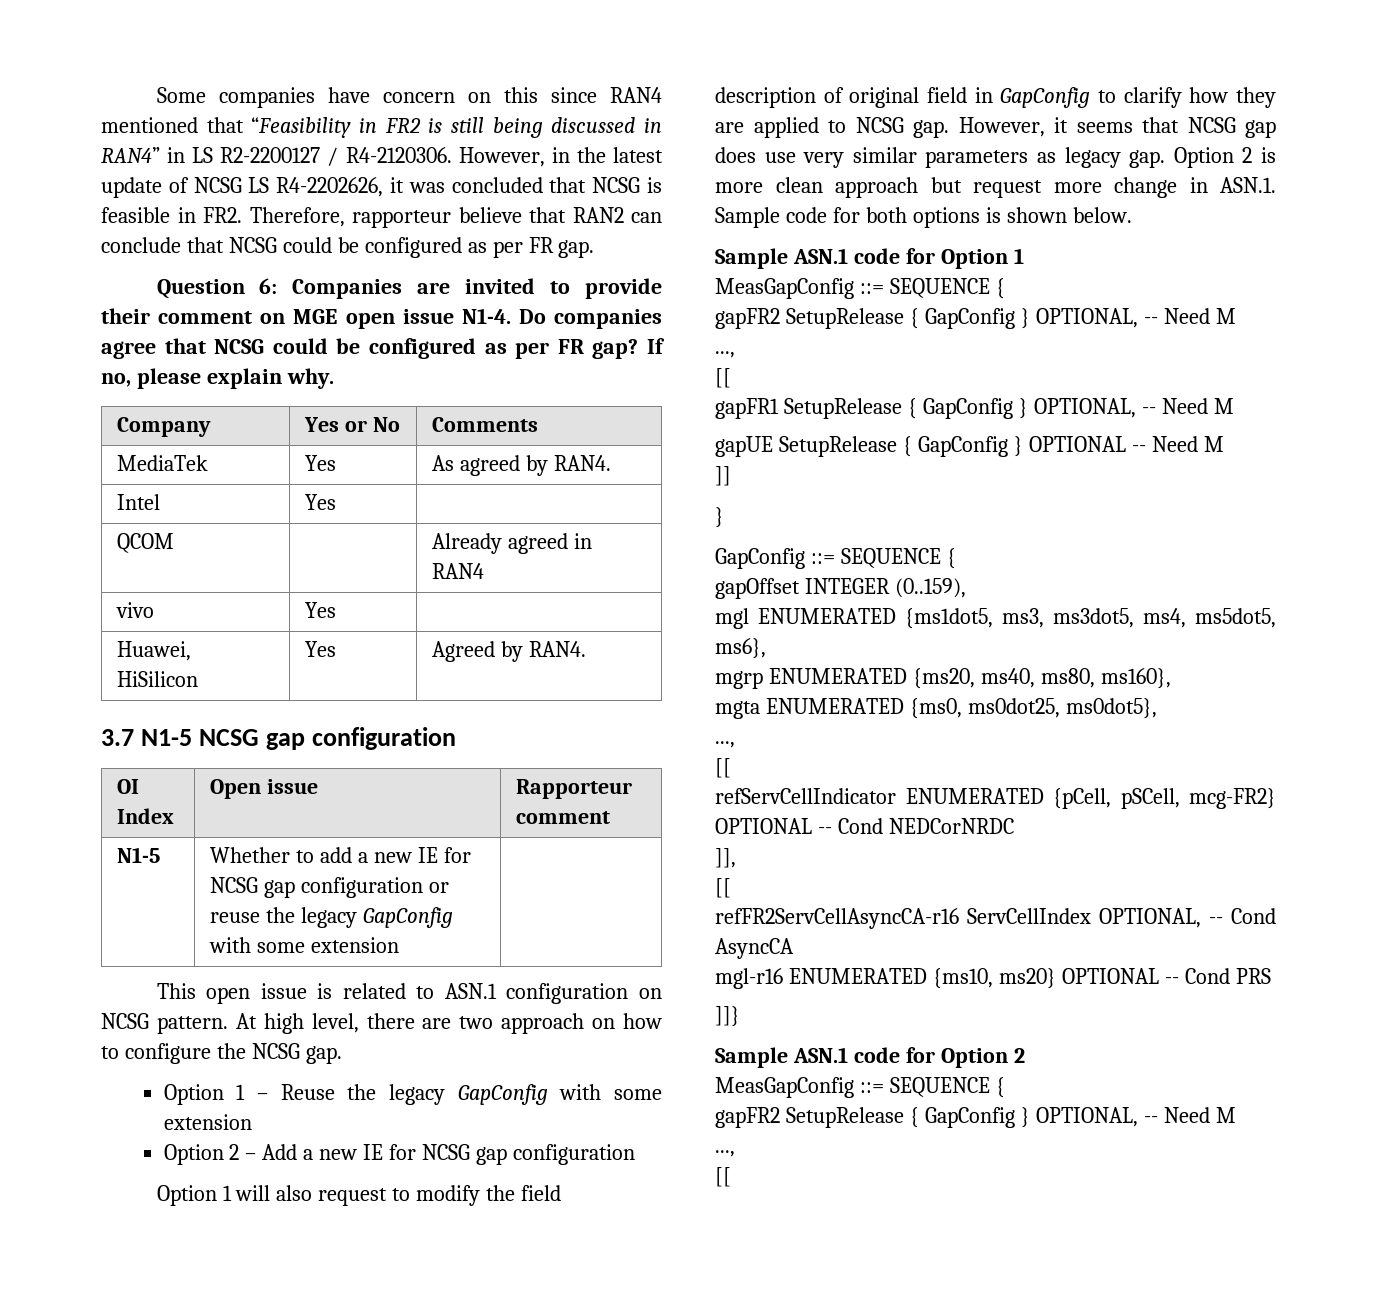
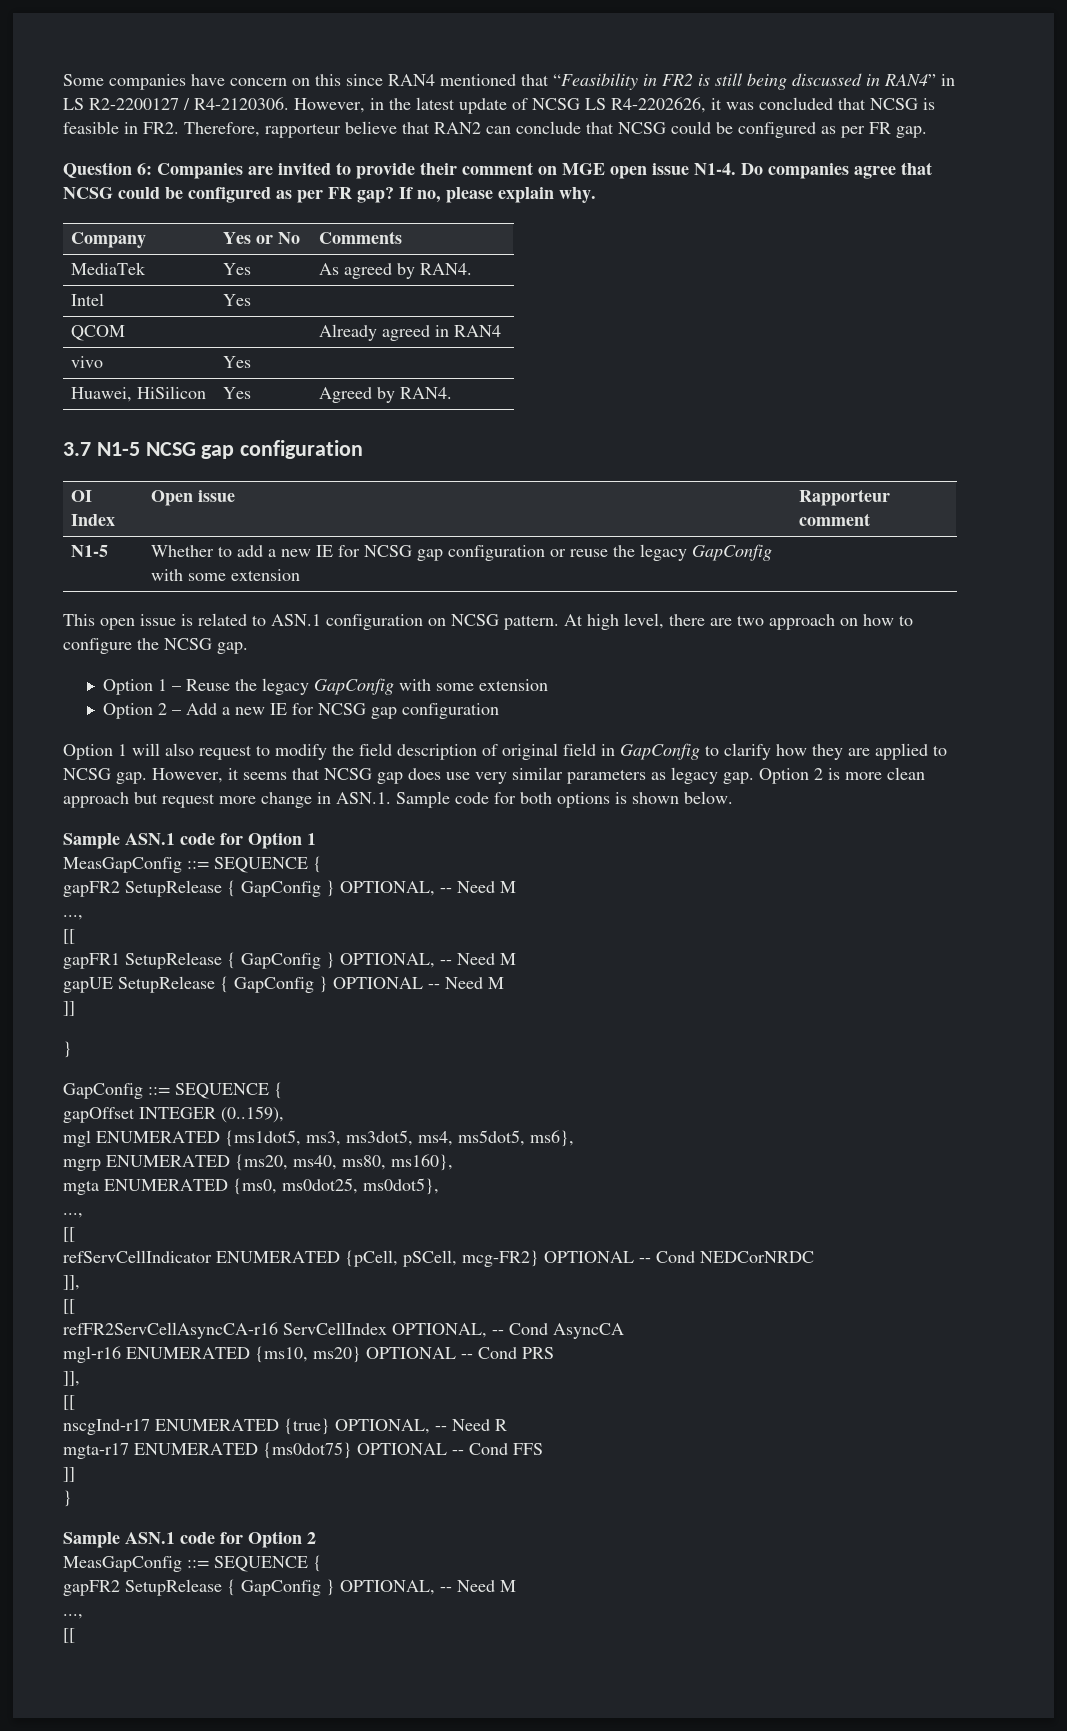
  mgl-r16 ENUMERATED {ms10, ms20} OPTIONAL -- Cond PRS
- ]]}
+ ]],
+ [[
+ nscgInd-r17 ENUMERATED {true} OPTIONAL, -- Need R
+ mgta-r17 ENUMERATED {ms0dot75} OPTIONAL -- Cond FFS
+ ]]
+ }

